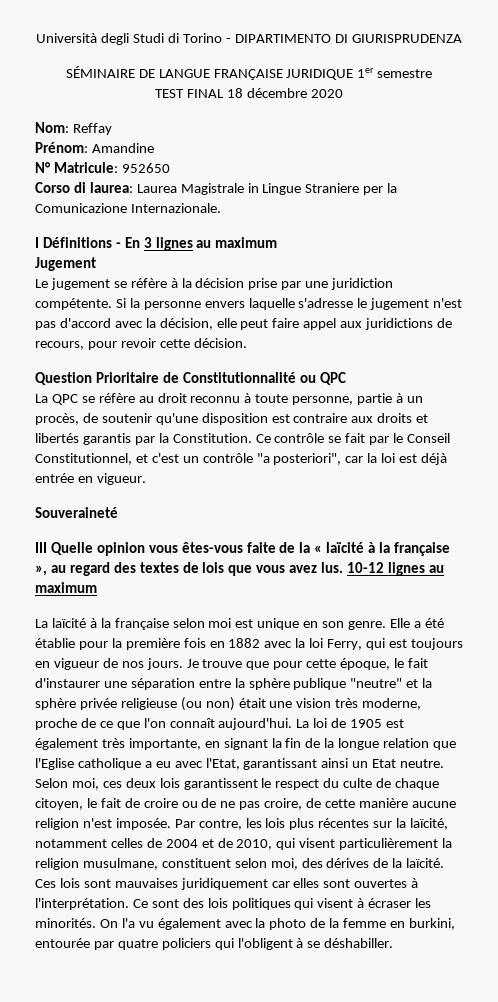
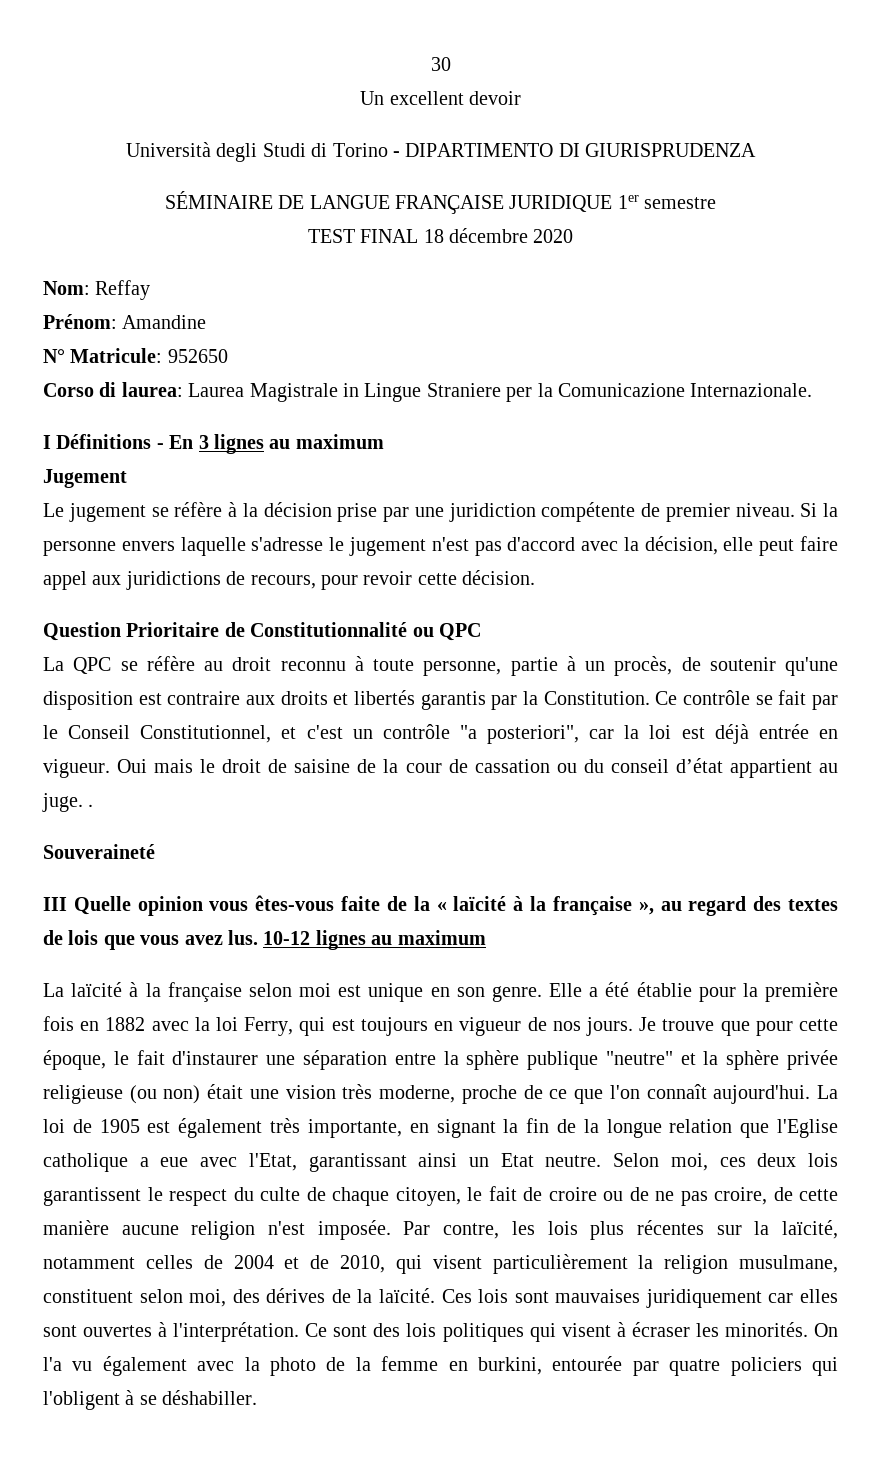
+ 30
+ Un excellent devoir
- Le jugement se réfère à la décision prise par une juridiction compétente.
+ Le jugement se réfère à la décision prise par une juridiction compétente de premier niveau.
+ Oui mais le droit de saisine de la cour de cassation ou du conseil d’état appartient au juge. .
- La loi de 1905 est également très importante, en signant la fin de la longue relation que l'Eglise catholique a eu avec l'Etat, garantissant ainsi un Etat neutre.
+ La loi de 1905 est également très importante, en signant la fin de la longue relation que l'Eglise catholique a eue avec l'Etat, garantissant ainsi un Etat neutre.

